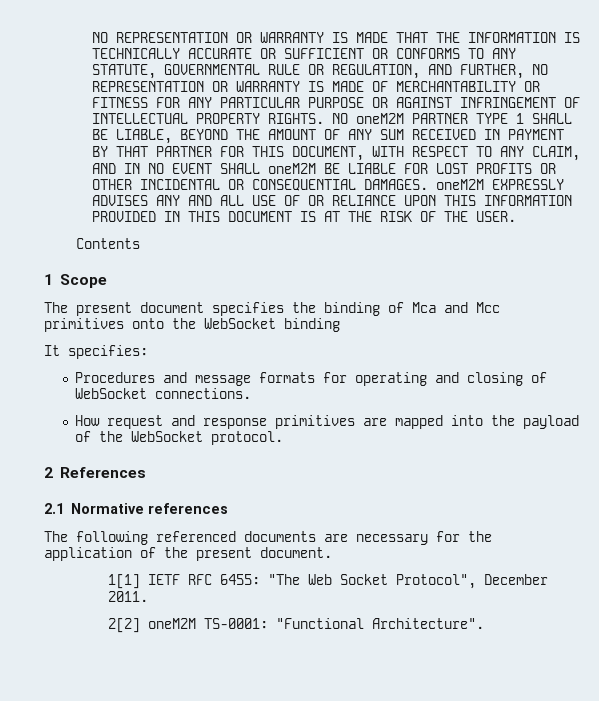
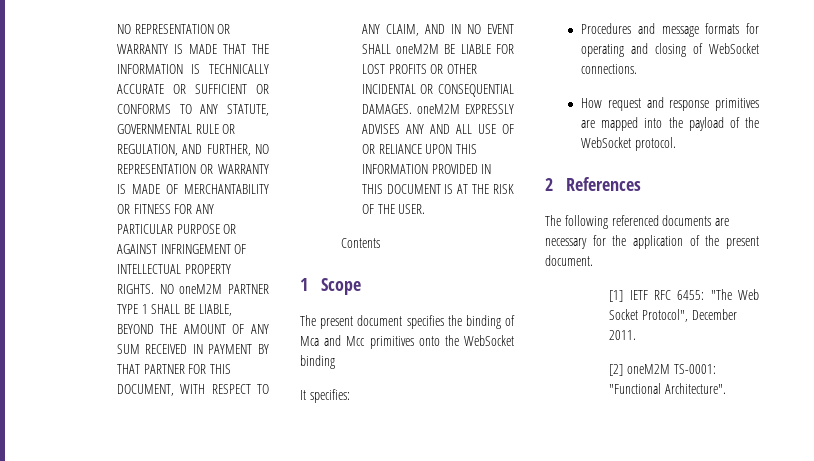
- 2.1 Normative references
- 1[1] IETF RFC 6455: "The Web Socket Protocol", December 2011.
+ [1] IETF RFC 6455: "The Web Socket Protocol", December 2011.
- 2[2] oneM2M TS-0001: "Functional Architecture".
+ [2] oneM2M TS-0001: "Functional Architecture".

